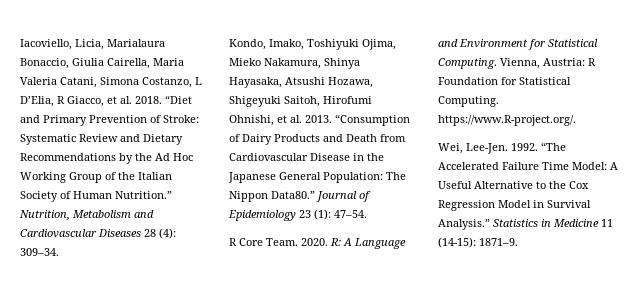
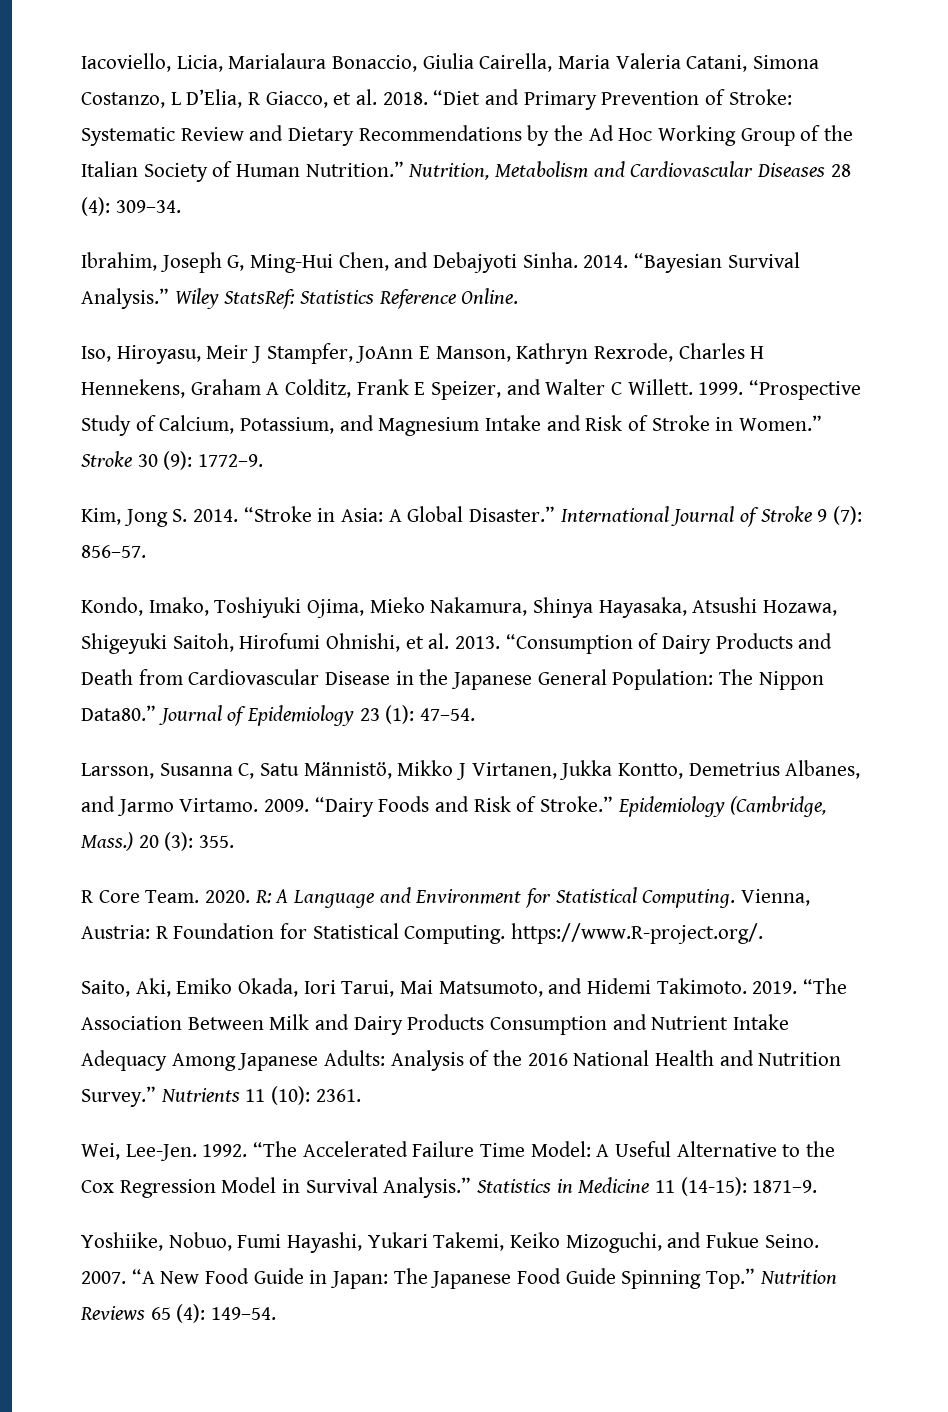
+ Ibrahim, Joseph G, Ming-Hui Chen, and Debajyoti Sinha. 2014. “Bayesian Survival Analysis.” Wiley StatsRef: Statistics Reference Online.
+ Iso, Hiroyasu, Meir J Stampfer, JoAnn E Manson, Kathryn Rexrode, Charles H Hennekens, Graham A Colditz, Frank E Speizer, and Walter C Willett. 1999. “Prospective Study of Calcium, Potassium, and Magnesium Intake and Risk of Stroke in Women.” Stroke 30 (9): 1772–9.
+ Kim, Jong S. 2014. “Stroke in Asia: A Global Disaster.” International Journal of Stroke 9 (7): 856–57.
+ Larsson, Susanna C, Satu Männistö, Mikko J Virtanen, Jukka Kontto, Demetrius Albanes, and Jarmo Virtamo. 2009. “Dairy Foods and Risk of Stroke.” Epidemiology (Cambridge, Mass.) 20 (3): 355.
+ Saito, Aki, Emiko Okada, Iori Tarui, Mai Matsumoto, and Hidemi Takimoto. 2019. “The Association Between Milk and Dairy Products Consumption and Nutrient Intake Adequacy Among Japanese Adults: Analysis of the 2016 National Health and Nutrition Survey.” Nutrients 11 (10): 2361.
+ Yoshiike, Nobuo, Fumi Hayashi, Yukari Takemi, Keiko Mizoguchi, and Fukue Seino. 2007. “A New Food Guide in Japan: The Japanese Food Guide Spinning Top.” Nutrition Reviews 65 (4): 149–54.

